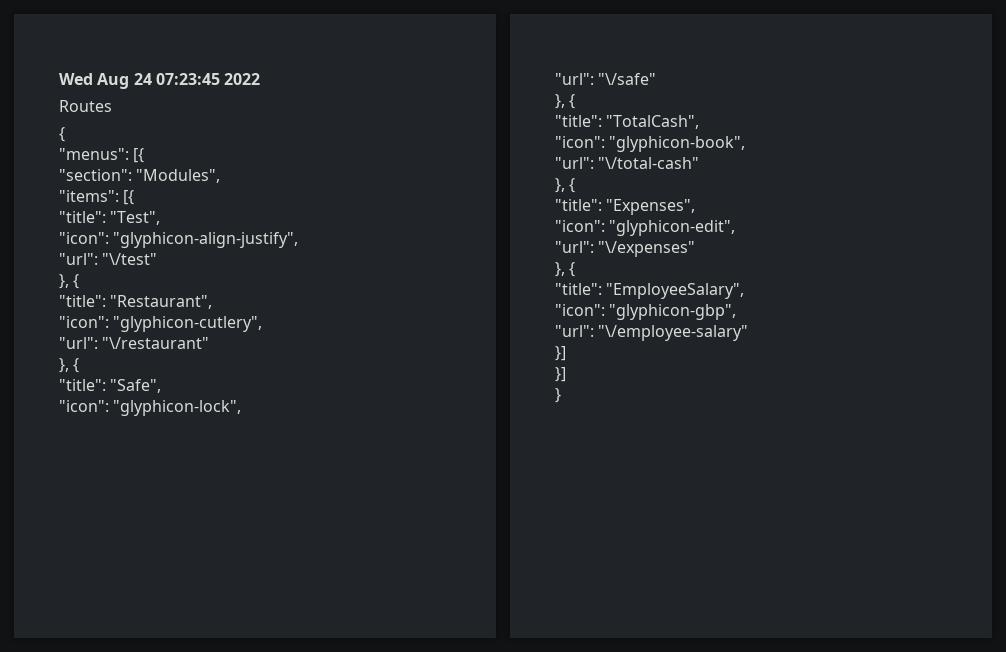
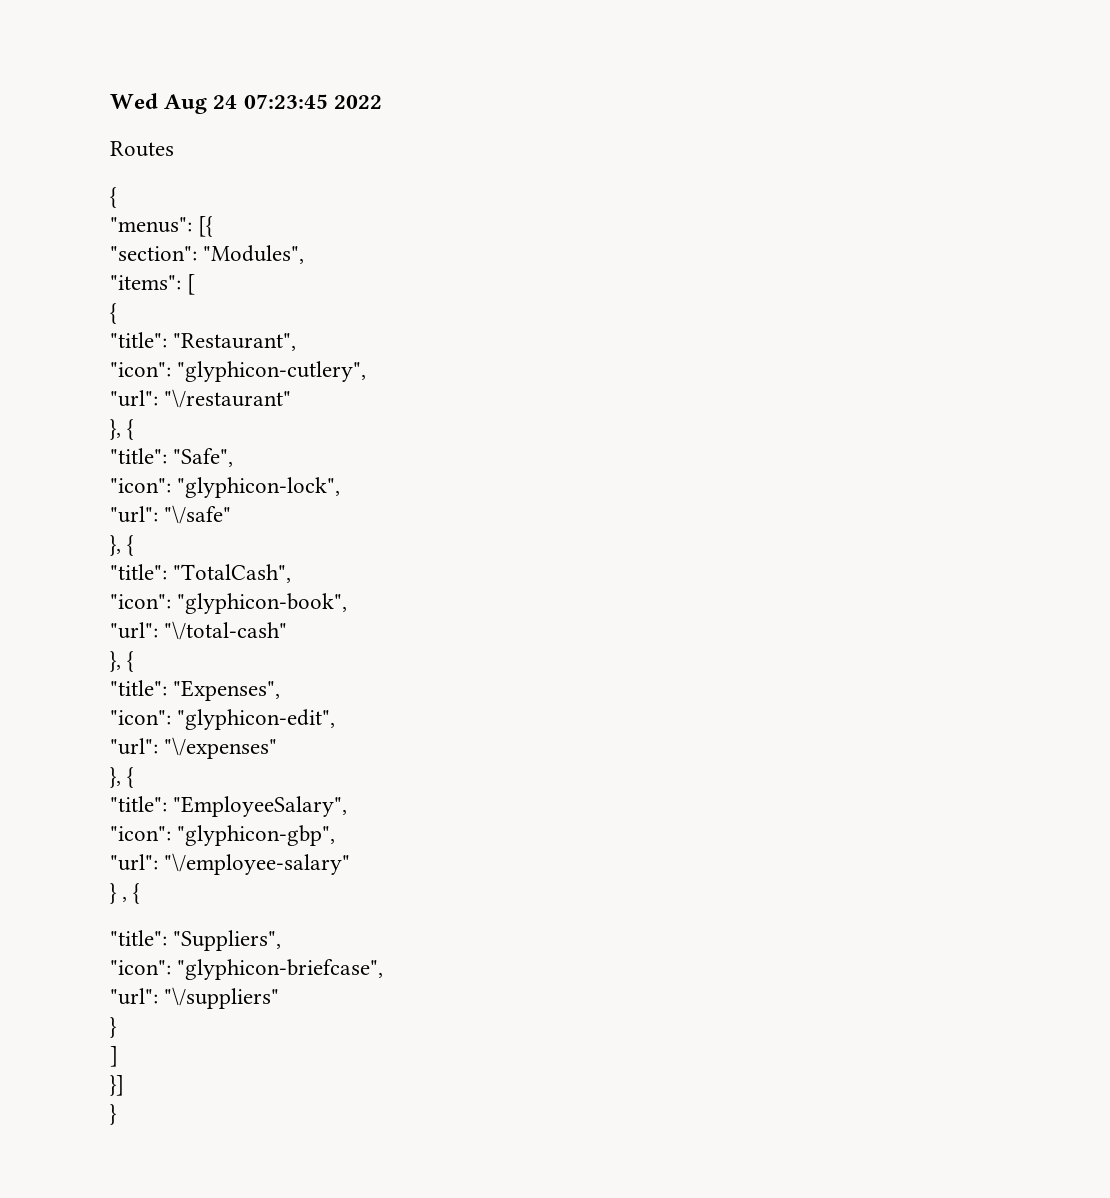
- "items": [{
- "title": "Test",
- "icon": "glyphicon-align-justify",
- "url": "\/test"
- }, {
+ "items": [
+ {
  "url": "\/employee-salary"
- }]
+ } , {
+ "title": "Suppliers",
+ "icon": "glyphicon-briefcase",
+ "url": "\/suppliers"
+ }
+ ]

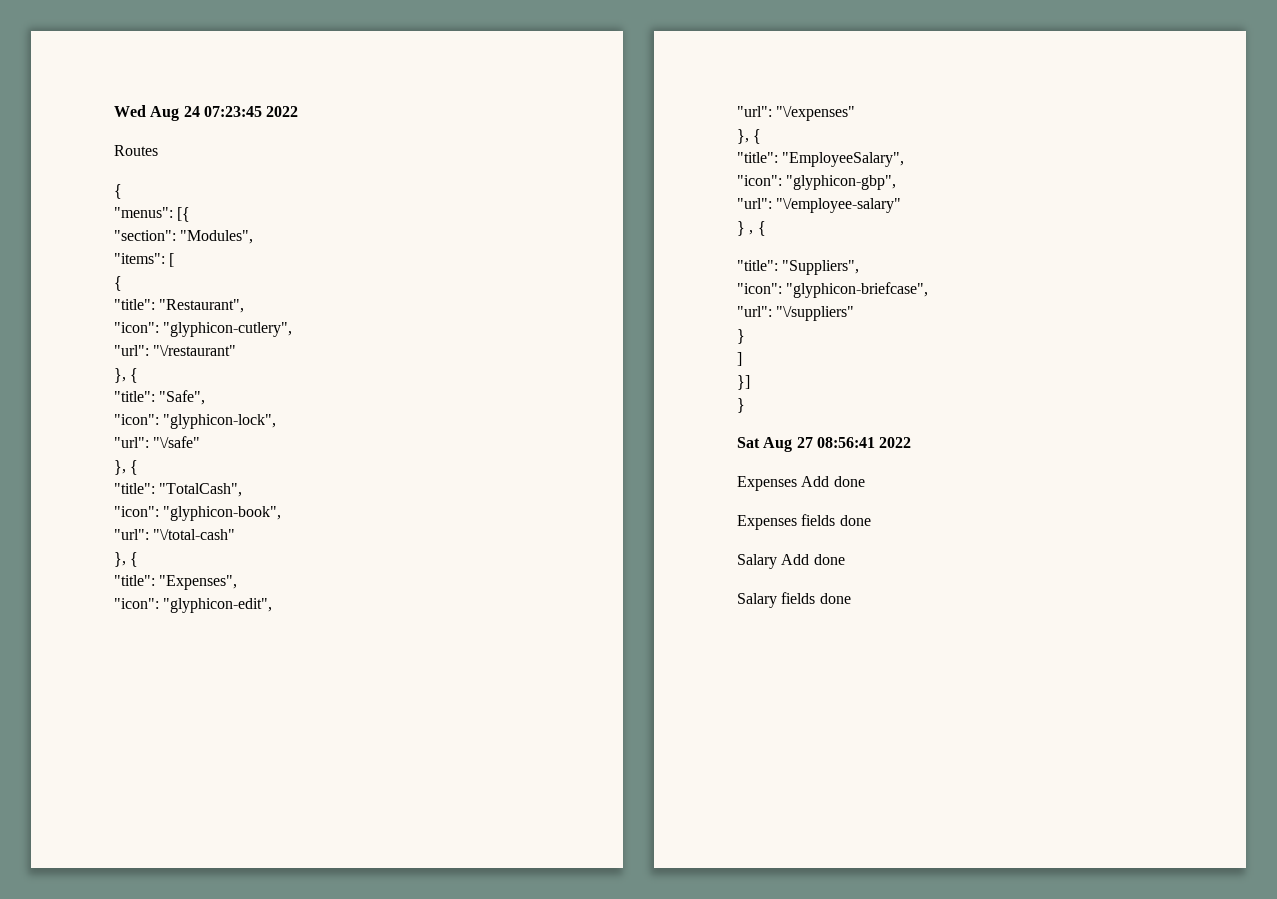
+ Sat Aug 27 08:56:41 2022
+ Expenses Add done
+ Expenses fields done
+ Salary Add done
+ Salary fields done

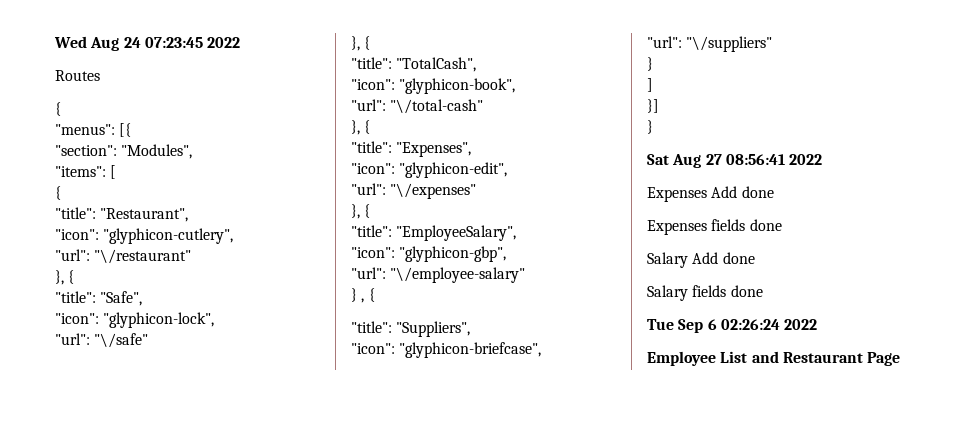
+ Tue Sep 6 02:26:24 2022
+ Employee List and Restaurant Page

